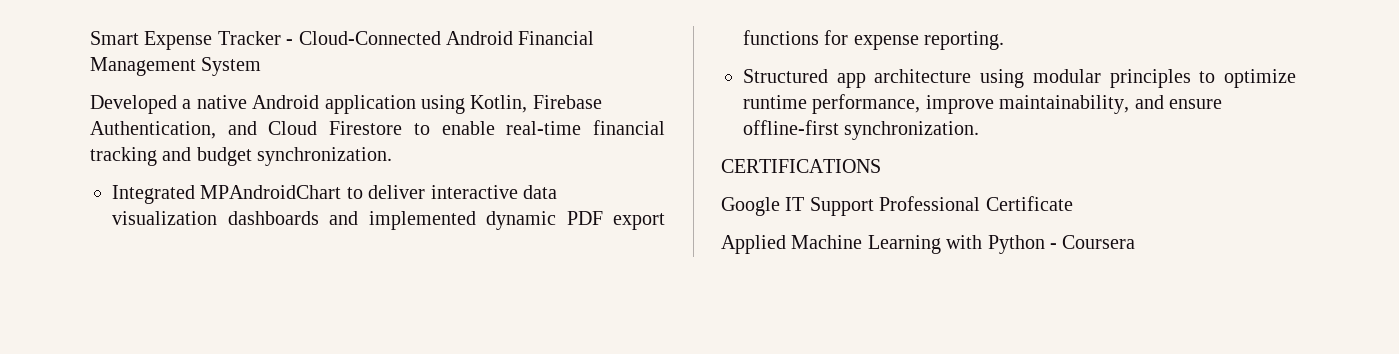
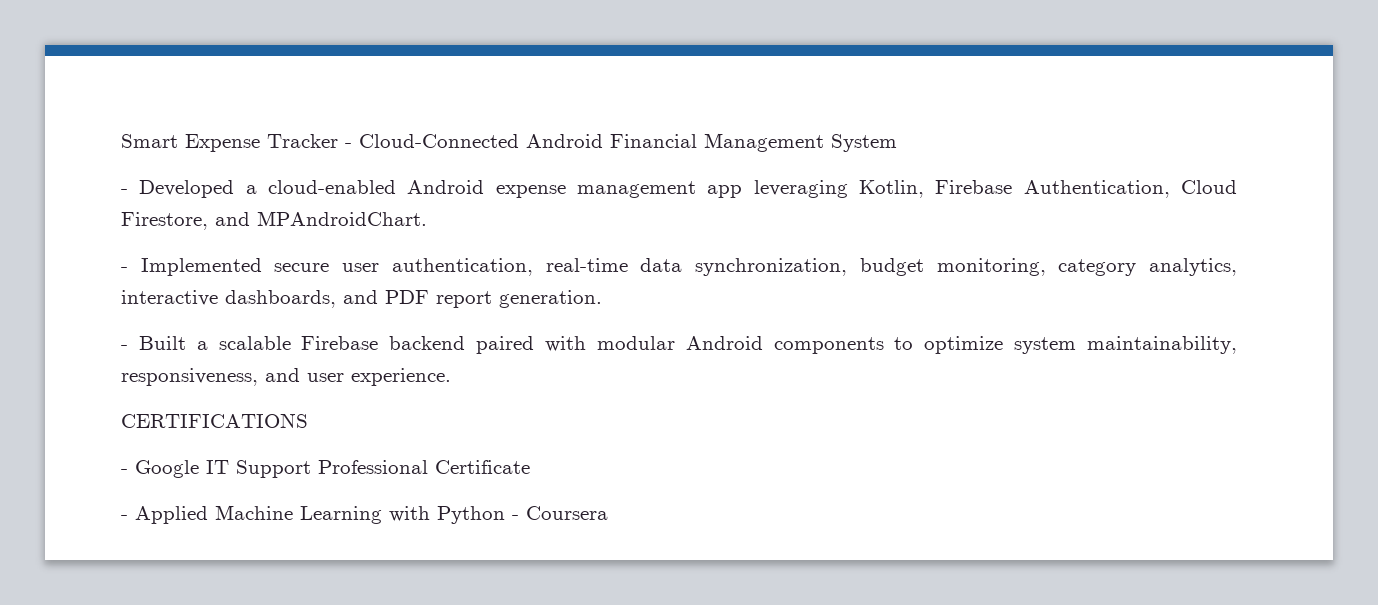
- Developed a native Android application using Kotlin, Firebase Authentication, and Cloud Firestore to enable real-time financial tracking and budget synchronization.
- Integrated MPAndroidChart to deliver interactive data visualization dashboards and implemented dynamic PDF export functions for expense reporting.
- Structured app architecture using modular principles to optimize runtime performance, improve maintainability, and ensure offline-first synchronization.
+ - Developed a cloud-enabled Android expense management app leveraging Kotlin, Firebase Authentication, Cloud Firestore, and MPAndroidChart.
+ - Implemented secure user authentication, real-time data synchronization, budget monitoring, category analytics, interactive dashboards, and PDF report generation.
+ - Built a scalable Firebase backend paired with modular Android components to optimize system maintainability, responsiveness, and user experience.
- Google IT Support Professional Certificate
+ - Google IT Support Professional Certificate
- Applied Machine Learning with Python - Coursera
+ - Applied Machine Learning with Python - Coursera

